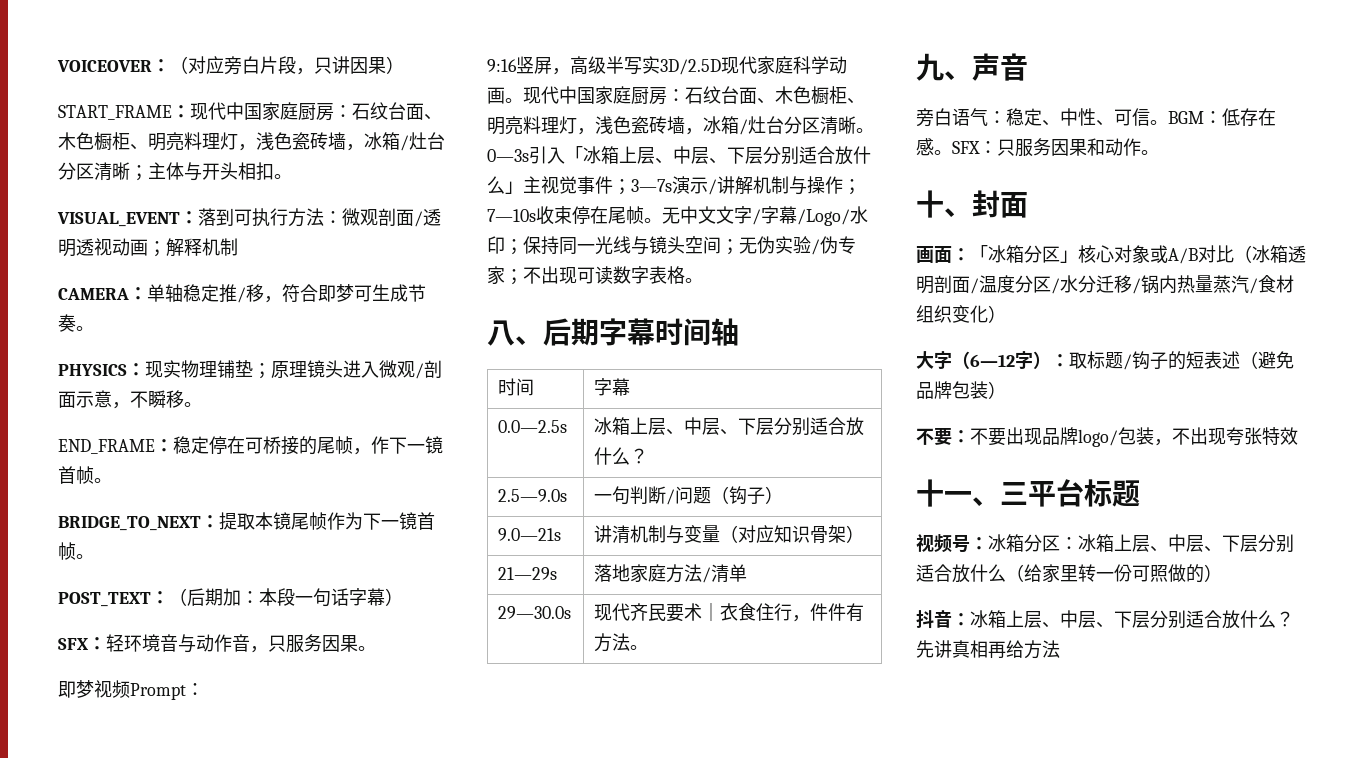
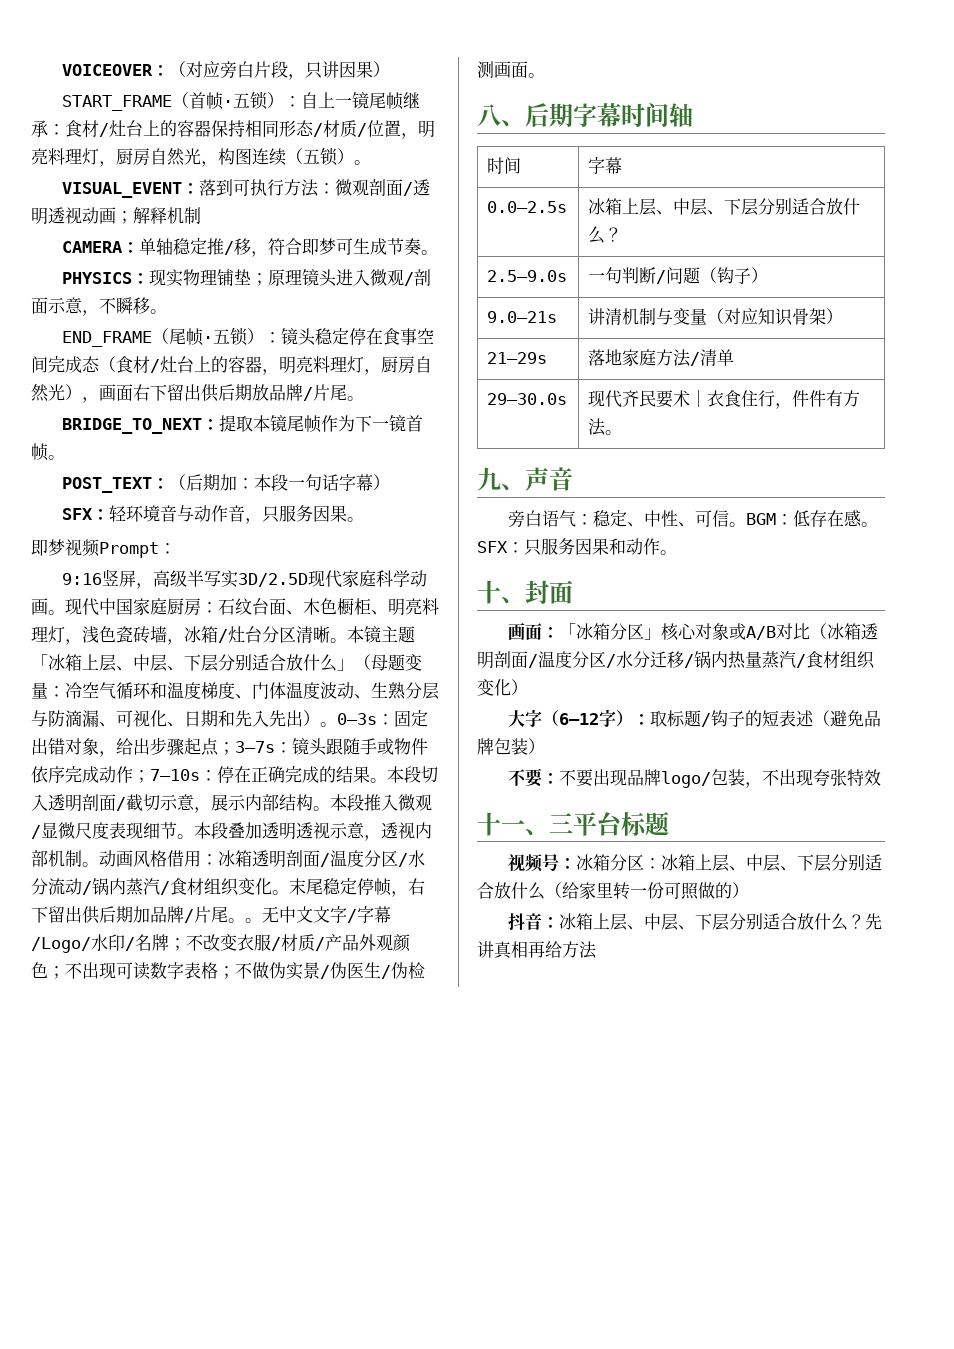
- START_FRAME：现代中国家庭厨房：石纹台面、木色橱柜、明亮料理灯，浅色瓷砖墙，冰箱/灶台分区清晰；主体与开头相扣。
+ START_FRAME（首帧·五锁）：自上一镜尾帧继承：食材/灶台上的容器保持相同形态/材质/位置，明亮料理灯，厨房自然光，构图连续（五锁）。
- END_FRAME：稳定停在可桥接的尾帧，作下一镜首帧。
+ END_FRAME（尾帧·五锁）：镜头稳定停在食事空间完成态（食材/灶台上的容器，明亮料理灯，厨房自然光），画面右下留出供后期放品牌/片尾。
- 0—3s引入「冰箱上层、中层、下层分别适合放什么」主视觉事件；3—7s演示/讲解机制与操作；7—10s收束停在尾帧。
+ 本镜主题「冰箱上层、中层、下层分别适合放什么」（母题变量：冷空气循环和温度梯度、门体温度波动、生熟分层与防滴漏、可视化、日期和先入先出）。0—3s：固定出错对象，给出步骤起点；3—7s：镜头跟随手或物件依序完成动作；7—10s：停在正确完成的结果。本段切入透明剖面/截切示意，展示内部结构。本段推入微观/显微尺度表现细节。本段叠加透明透视示意，透视内部机制。动画风格借用：冰箱透明剖面/温度分区/水分流动/锅内蒸汽/食材组织变化。末尾稳定停帧，右下留出供后期加品牌/片尾。。
- 无中文文字/字幕/Logo/水印；保持同一光线与镜头空间；无伪实验/伪专家；不出现可读数字表格。
+ 无中文文字/字幕/Logo/水印/名牌；不改变衣服/材质/产品外观颜色；不出现可读数字表格；不做伪实景/伪医生/伪检测画面。

